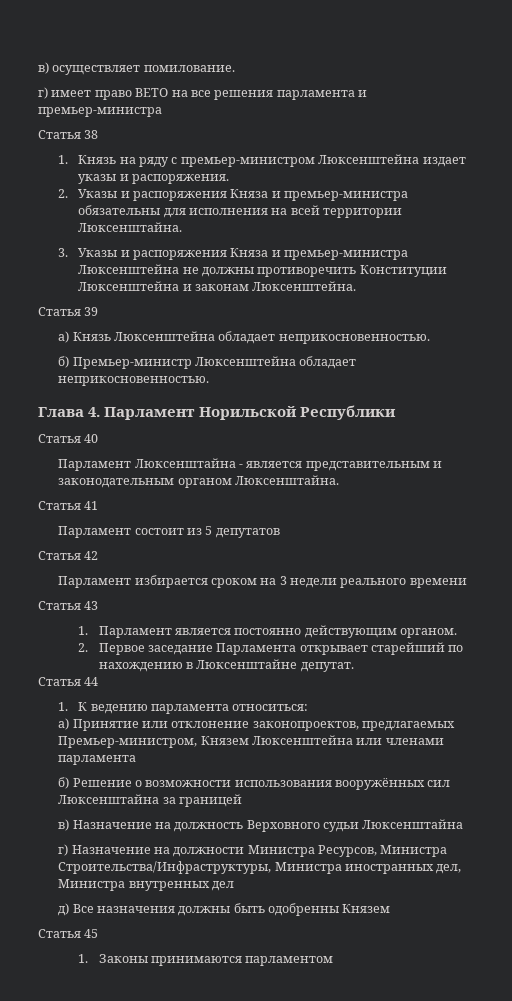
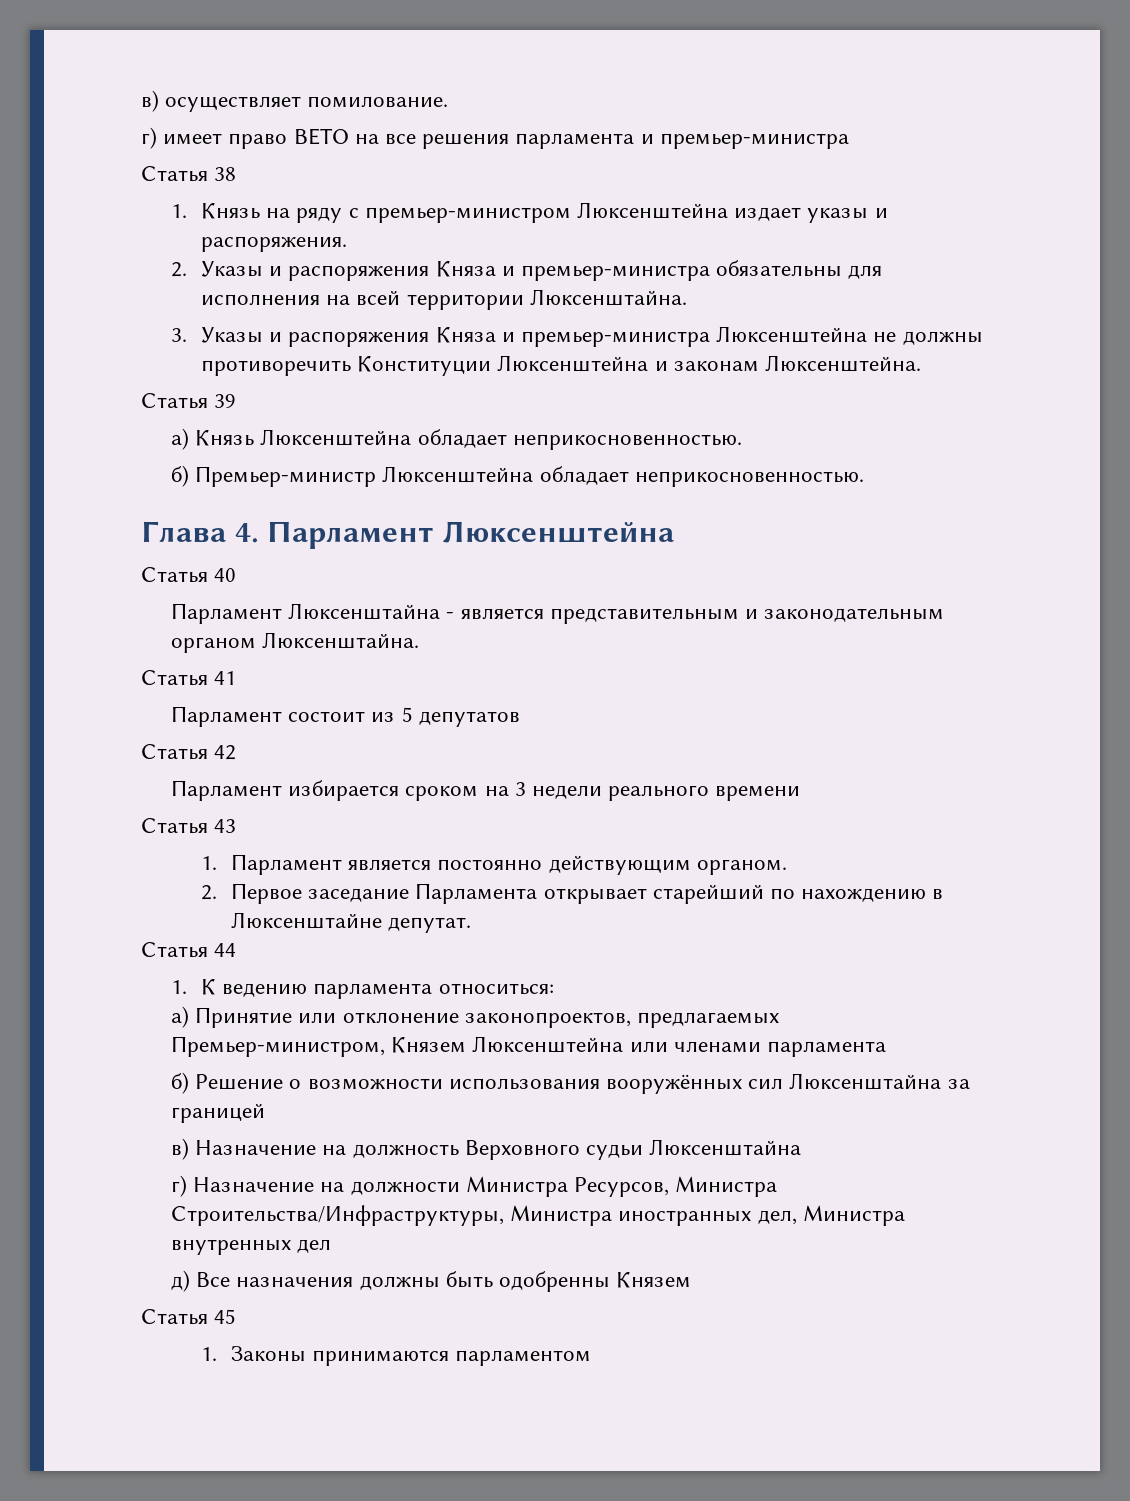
- Глава 4. Парламент Норильской Республики
+ Глава 4. Парламент Люксенштейна

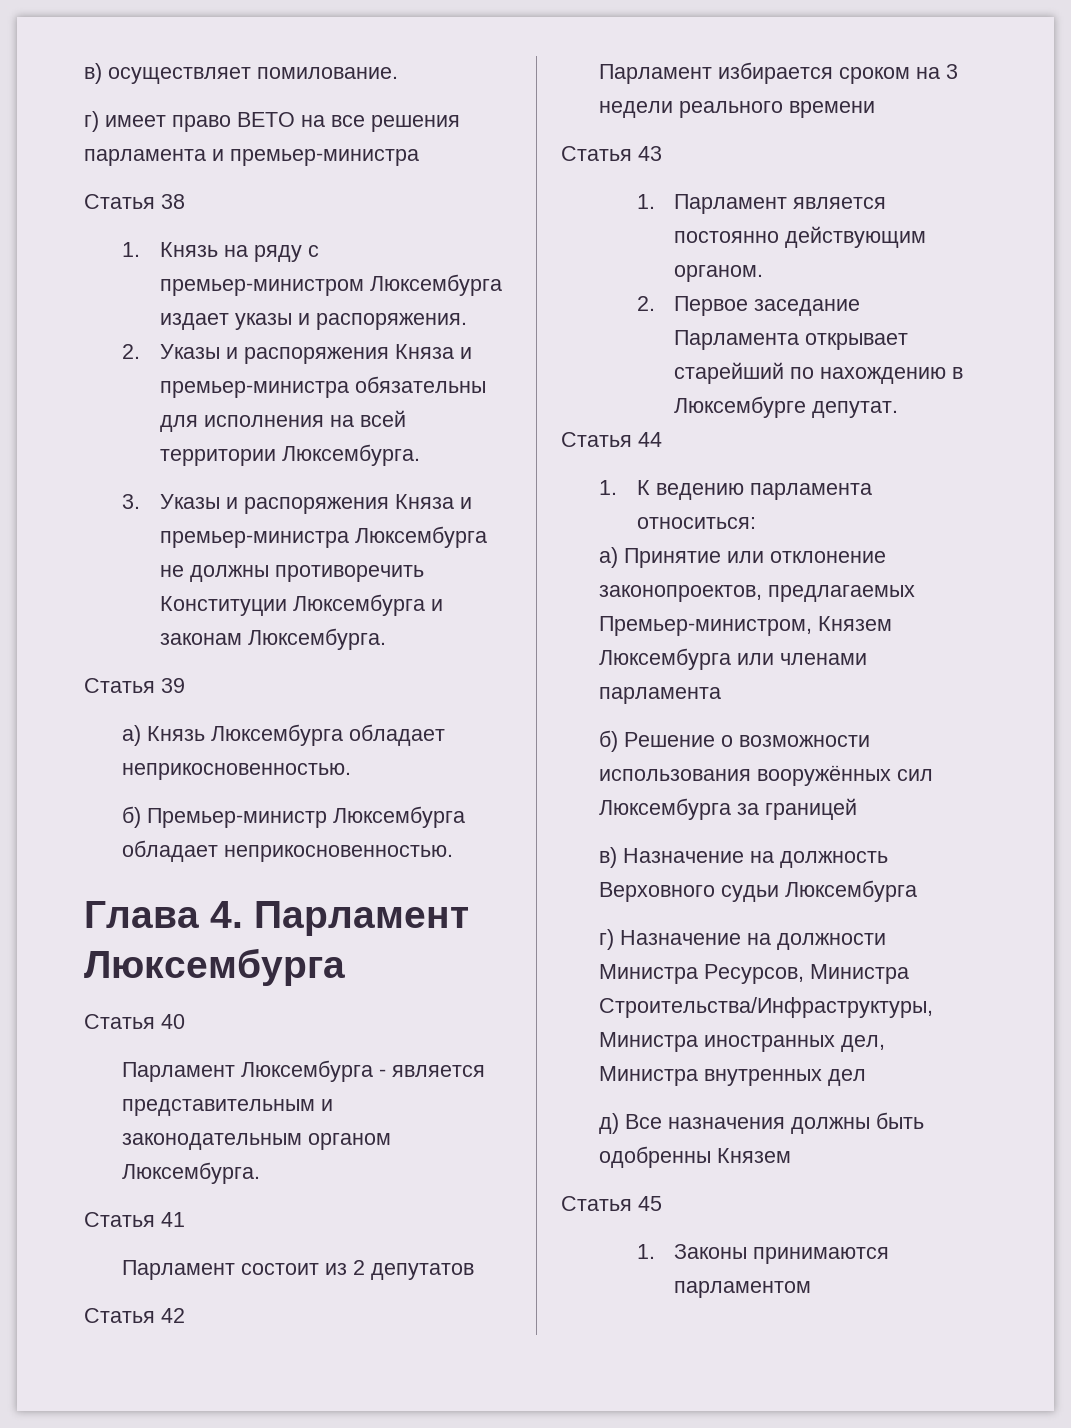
- 1. Князь на ряду с премьер-министром Люксенштейна издает указы и распоряжения.
+ 1. Князь на ряду с премьер-министром Люксембурга издает указы и распоряжения.
- 2. Указы и распоряжения Княза и премьер-министра обязательны для исполнения на всей территории Люксенштайна.
+ 2. Указы и распоряжения Княза и премьер-министра обязательны для исполнения на всей территории Люксембурга.
- 3. Указы и распоряжения Княза и премьер-министра Люксенштейна не должны противоречить Конституции Люксенштейна и законам Люксенштейна.
+ 3. Указы и распоряжения Княза и премьер-министра Люксембурга не должны противоречить Конституции Люксембурга и законам Люксембурга.
- а) Князь Люксенштейна обладает неприкосновенностью.
+ а) Князь Люксембурга обладает неприкосновенностью.
- б) Премьер-министр Люксенштейна обладает неприкосновенностью.
+ б) Премьер-министр Люксембурга обладает неприкосновенностью.
- Глава 4. Парламент Люксенштейна
+ Глава 4. Парламент Люксембурга
- Парламент Люксенштайна - является представительным и законодательным органом Люксенштайна.
+ Парламент Люксембурга - является представительным и законодательным органом Люксембурга.
- Парламент состоит из 5 депутатов
+ Парламент состоит из 2 депутатов
- 2. Первое заседание Парламента открывает старейший по нахождению в Люксенштайне депутат.
+ 2. Первое заседание Парламента открывает старейший по нахождению в Люксембурге депутат.
- а) Принятие или отклонение законопроектов, предлагаемых Премьер-министром, Князем Люксенштейна или членами парламента
+ а) Принятие или отклонение законопроектов, предлагаемых Премьер-министром, Князем Люксембурга или членами парламента
- б) Решение о возможности использования вооружённых сил Люксенштайна за границей
+ б) Решение о возможности использования вооружённых сил Люксембурга за границей
- в) Назначение на должность Верховного судьи Люксенштайна
+ в) Назначение на должность Верховного судьи Люксембурга

